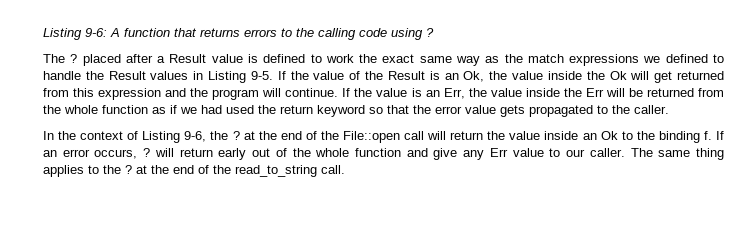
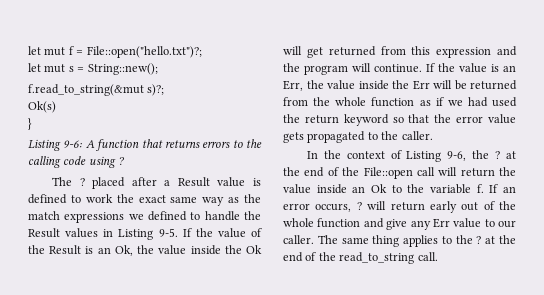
+ let mut f = File::open("hello.txt")?;
+ let mut s = String::new();
+ f.read_to_string(&mut s)?;
+ Ok(s)
+ }
- In the context of Listing 9-6, the ? at the end of the File::open call will return the value inside an Ok to the binding f.
+ In the context of Listing 9-6, the ? at the end of the File::open call will return the value inside an Ok to the variable f.

